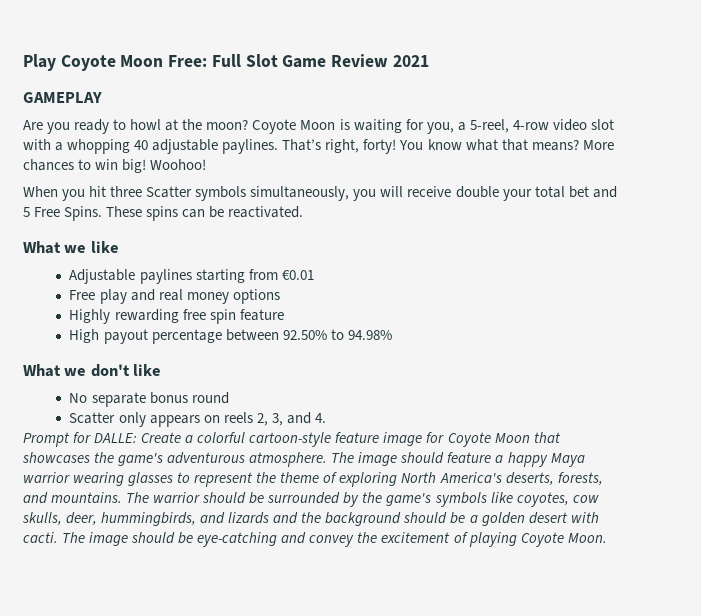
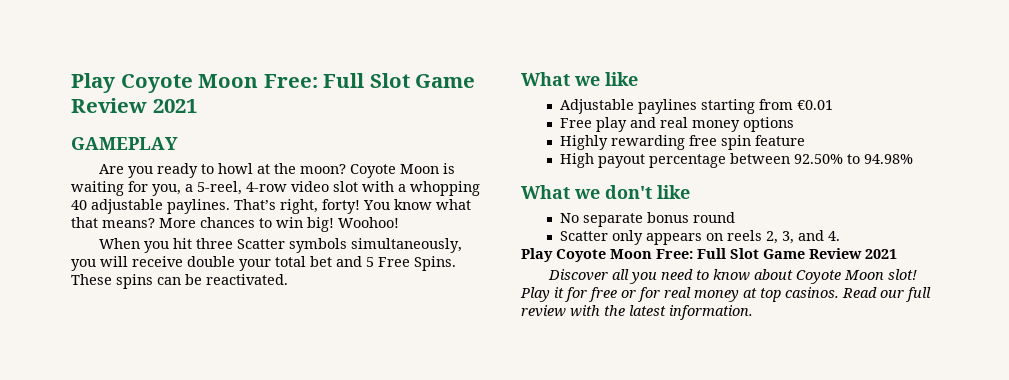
  Scatter only appears on reels 2, 3, and 4.
- Prompt for DALLE: Create a colorful cartoon-style feature image for Coyote Moon that showcases the game's adventurous atmosphere. The image should feature a happy Maya warrior wearing glasses to represent the theme of exploring North America's deserts, forests, and mountains. The warrior should be surrounded by the game's symbols like coyotes, cow skulls, deer, hummingbirds, and lizards and the background should be a golden desert with cacti. The image should be eye-catching and convey the excitement of playing Coyote Moon.
+ Play Coyote Moon Free: Full Slot Game Review 2021
+ Discover all you need to know about Coyote Moon slot! Play it for free or for real money at top casinos. Read our full review with the latest information.

